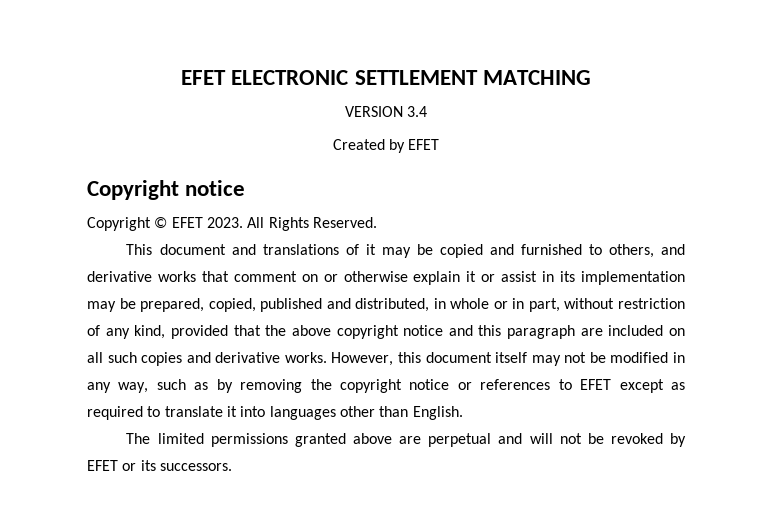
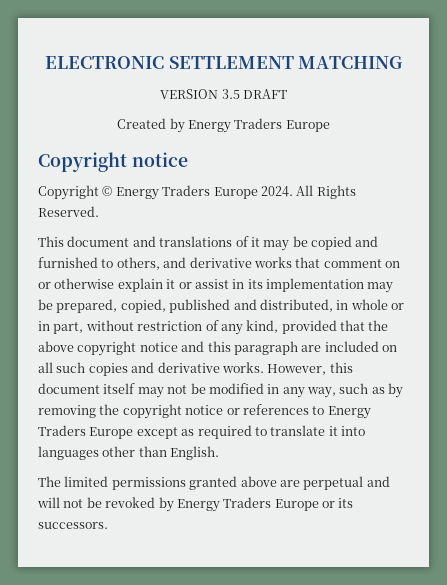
- EFET ELECTRONIC SETTLEMENT MATCHING
+ ELECTRONIC SETTLEMENT MATCHING
- VERSION 3.4
+ VERSION 3.5 DRAFT
- Created by EFET
+ Created by Energy Traders Europe
- Copyright © EFET 2023.
+ Copyright © Energy Traders Europe 2024.
- However, this document itself may not be modified in any way, such as by removing the copyright notice or references to EFET except as required to translate it into languages other than English.
+ However, this document itself may not be modified in any way, such as by removing the copyright notice or references to Energy Traders Europe except as required to translate it into languages other than English.
- The limited permissions granted above are perpetual and will not be revoked by EFET or its successors.
+ The limited permissions granted above are perpetual and will not be revoked by Energy Traders Europe or its successors.

